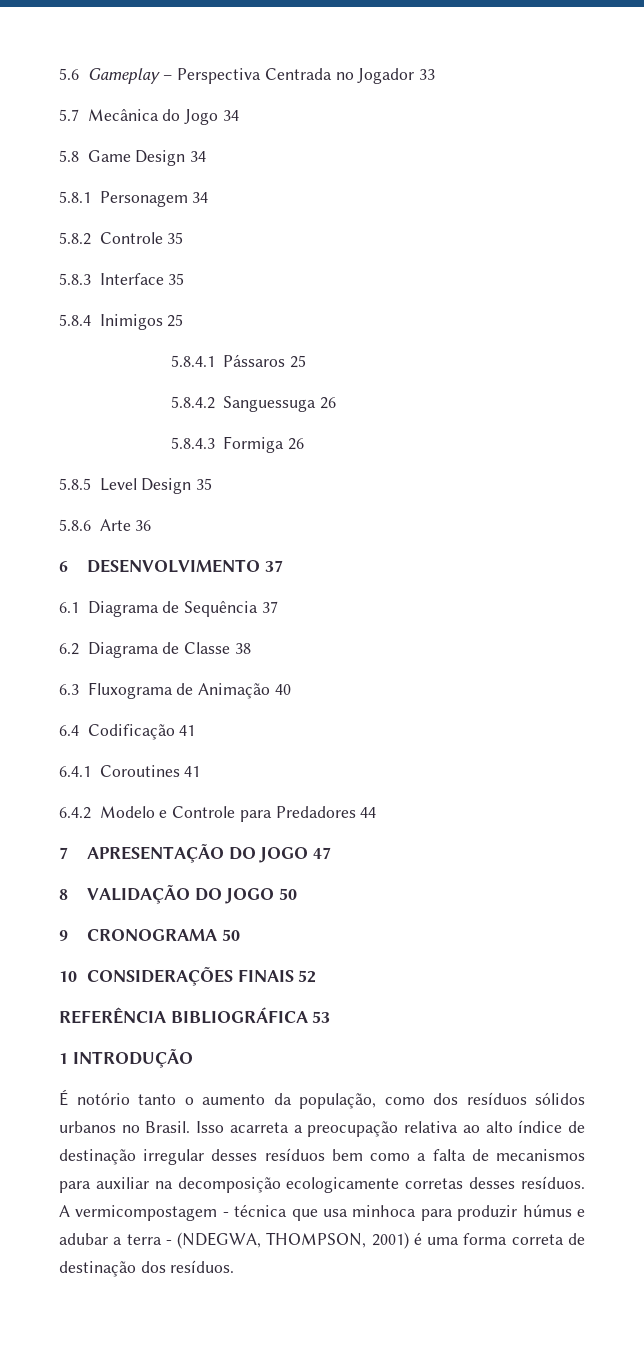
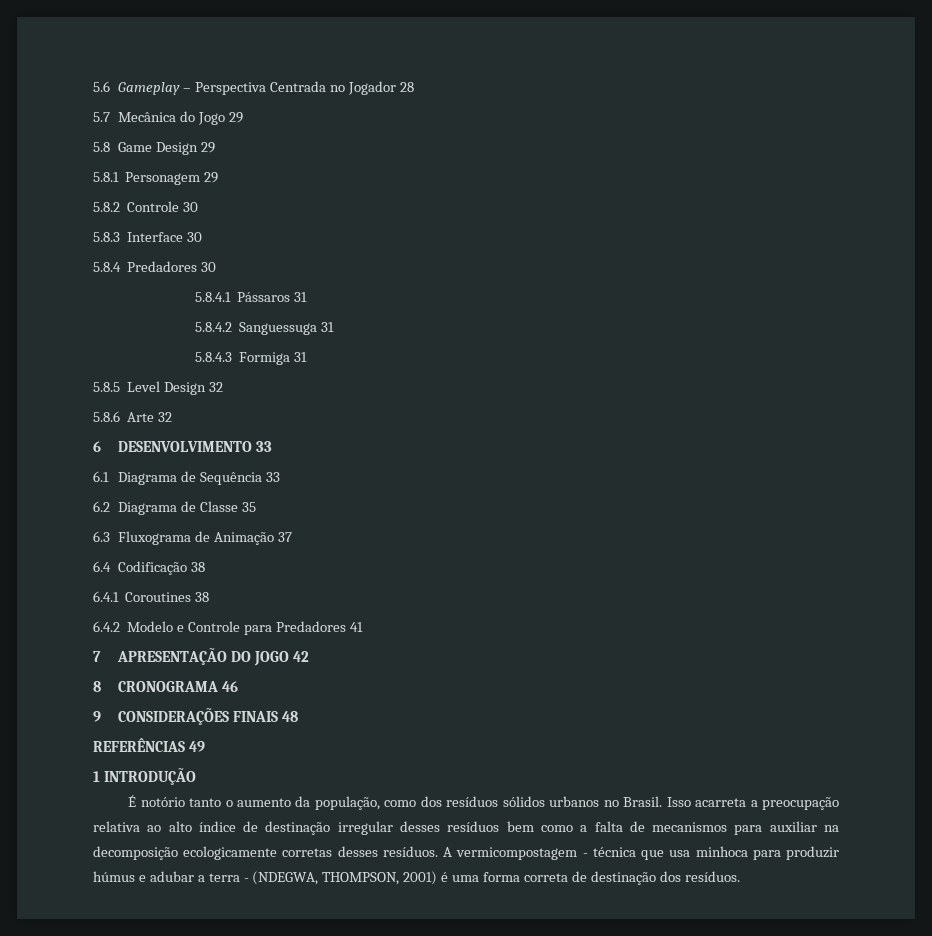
- 5.6 Gameplay – Perspectiva Centrada no Jogador 33
+ 5.6 Gameplay – Perspectiva Centrada no Jogador 28
- 5.7 Mecânica do Jogo 34
+ 5.7 Mecânica do Jogo 29
- 5.8 Game Design 34
+ 5.8 Game Design 29
- 5.8.1 Personagem 34
+ 5.8.1 Personagem 29
- 5.8.2 Controle 35
+ 5.8.2 Controle 30
- 5.8.3 Interface 35
+ 5.8.3 Interface 30
- 5.8.4 Inimigos 25
+ 5.8.4 Predadores 30
- 5.8.4.1 Pássaros 25
+ 5.8.4.1 Pássaros 31
- 5.8.4.2 Sanguessuga 26
+ 5.8.4.2 Sanguessuga 31
- 5.8.4.3 Formiga 26
+ 5.8.4.3 Formiga 31
- 5.8.5 Level Design 35
+ 5.8.5 Level Design 32
- 5.8.6 Arte 36
+ 5.8.6 Arte 32
- 6 DESENVOLVIMENTO 37
+ 6 DESENVOLVIMENTO 33
- 6.1 Diagrama de Sequência 37
+ 6.1 Diagrama de Sequência 33
- 6.2 Diagrama de Classe 38
+ 6.2 Diagrama de Classe 35
- 6.3 Fluxograma de Animação 40
+ 6.3 Fluxograma de Animação 37
- 6.4 Codificação 41
+ 6.4 Codificação 38
- 6.4.1 Coroutines 41
+ 6.4.1 Coroutines 38
- 6.4.2 Modelo e Controle para Predadores 44
+ 6.4.2 Modelo e Controle para Predadores 41
- 7 APRESENTAÇÃO DO JOGO 47
- 8 VALIDAÇÃO DO JOGO 50
- 9 CRONOGRAMA 50
- 10 CONSIDERAÇÕES FINAIS 52
- REFERÊNCIA BIBLIOGRÁFICA 53
+ 7 APRESENTAÇÃO DO JOGO 42
+ 8 CRONOGRAMA 46
+ 9 CONSIDERAÇÕES FINAIS 48
+ REFERÊNCIAS 49

